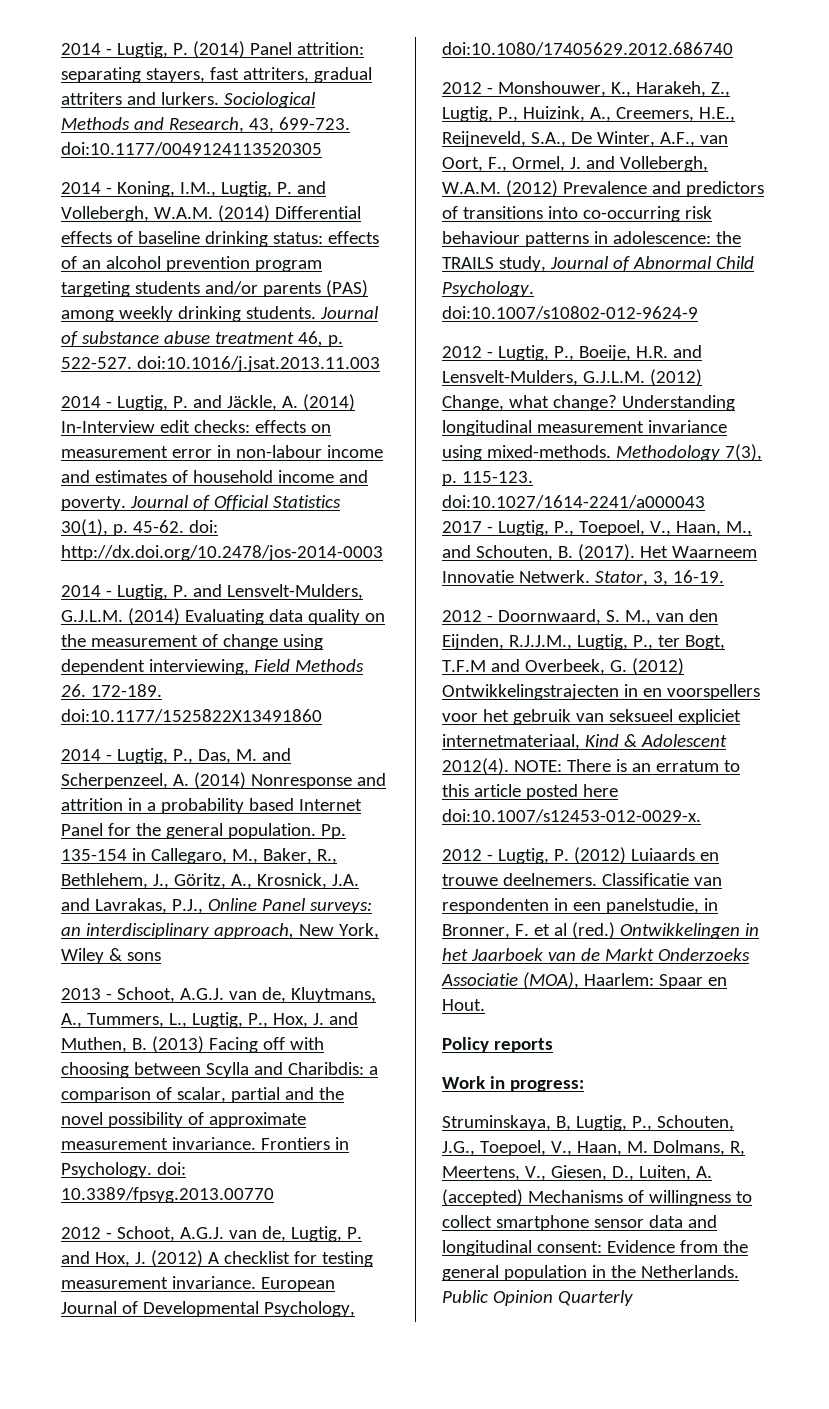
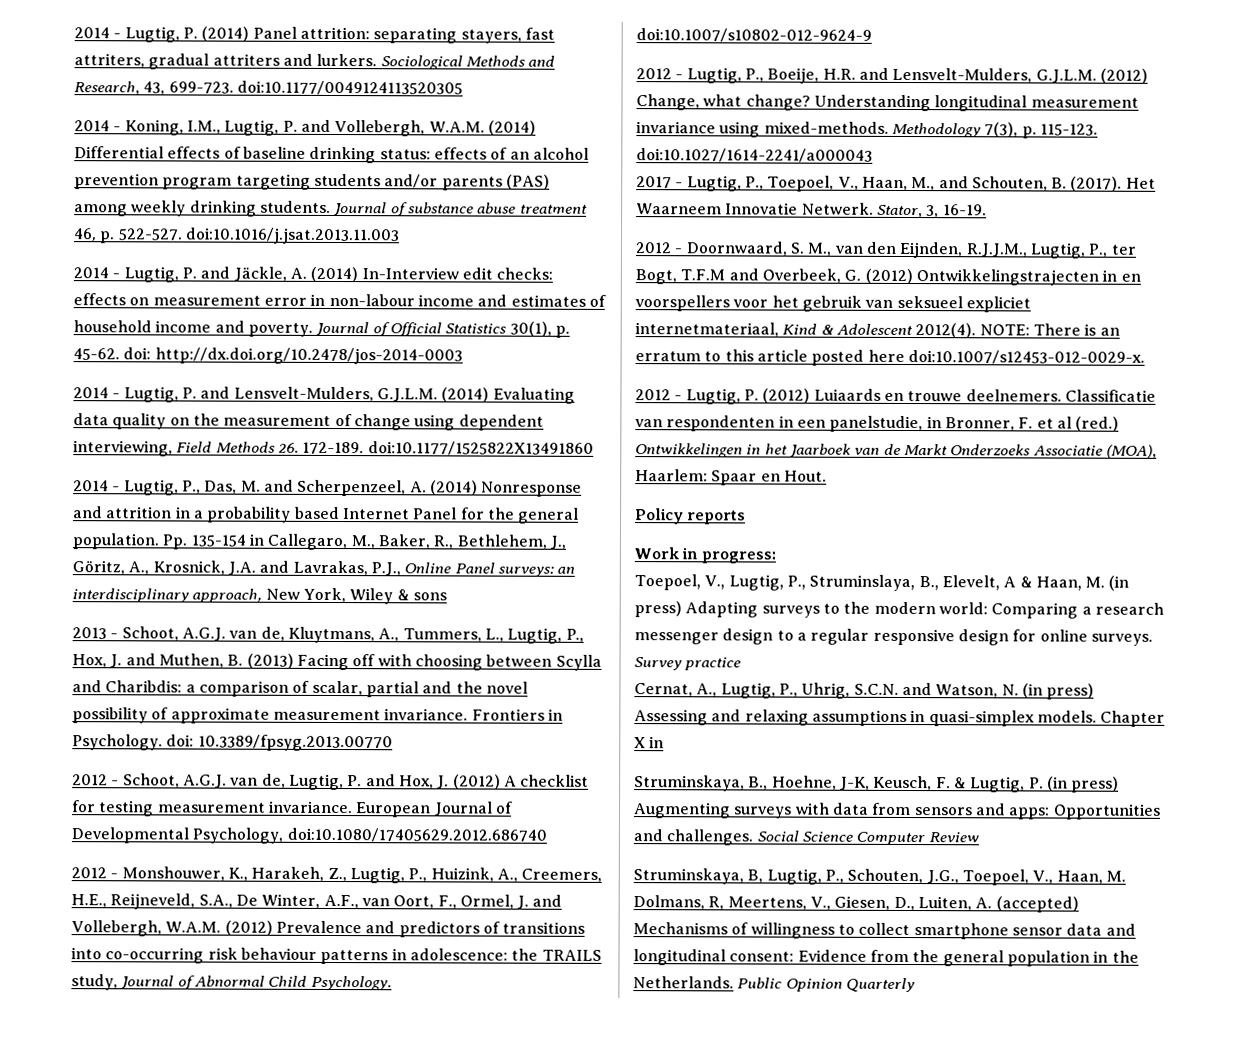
+ Toepoel, V., Lugtig, P., Struminslaya, B., Elevelt, A & Haan, M. (in press) Adapting surveys to the modern world: Comparing a research messenger design to a regular responsive design for online surveys. Survey practice
+ Cernat, A., Lugtig, P., Uhrig, S.C.N. and Watson, N. (in press) Assessing and relaxing assumptions in quasi-simplex models. Chapter X in
+ Struminskaya, B., Hoehne, J-K, Keusch, F. & Lugtig, P. (in press) Augmenting surveys with data from sensors and apps: Opportunities and challenges. Social Science Computer Review

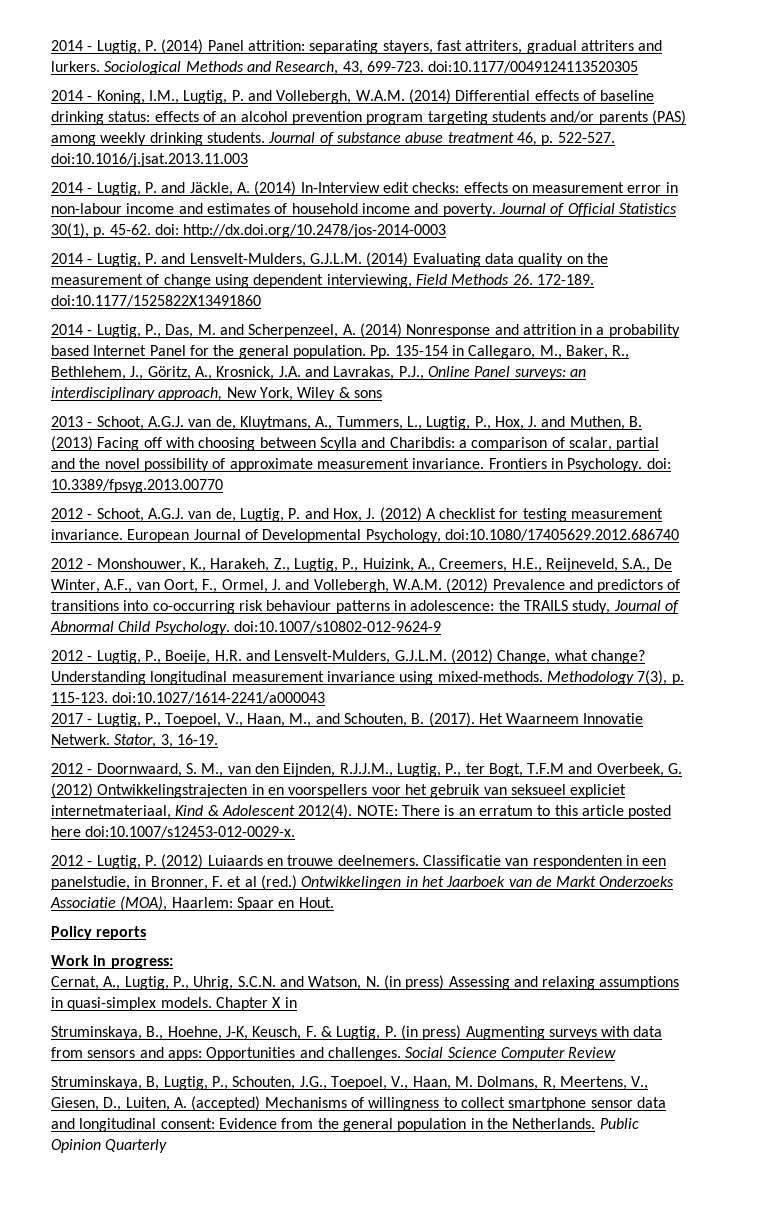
- Toepoel, V., Lugtig, P., Struminslaya, B., Elevelt, A & Haan, M. (in press) Adapting surveys to the modern world: Comparing a research messenger design to a regular responsive design for online surveys. Survey practice

